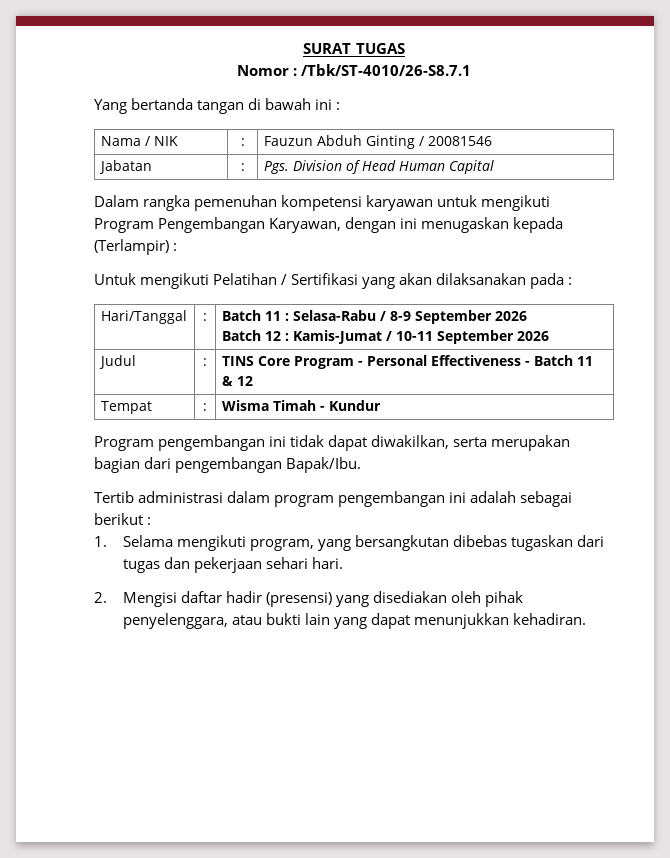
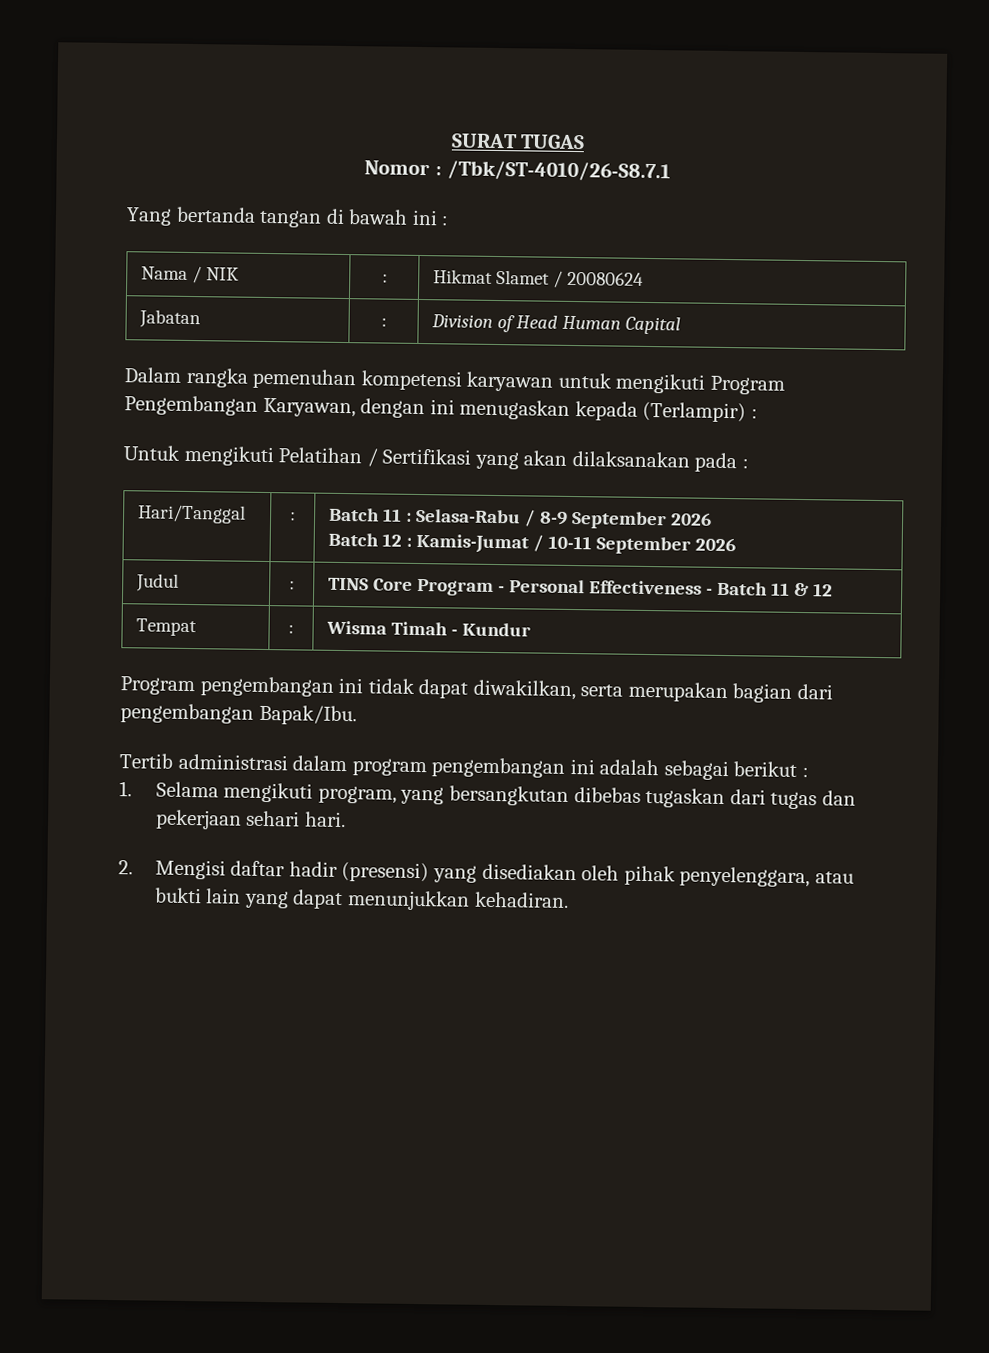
- Nama / NIK | : | Fauzun Abduh Ginting / 20081546
+ Nama / NIK | : | Hikmat Slamet / 20080624
- Jabatan | : | Pgs. Division of Head Human Capital
+ Jabatan | : | Division of Head Human Capital

